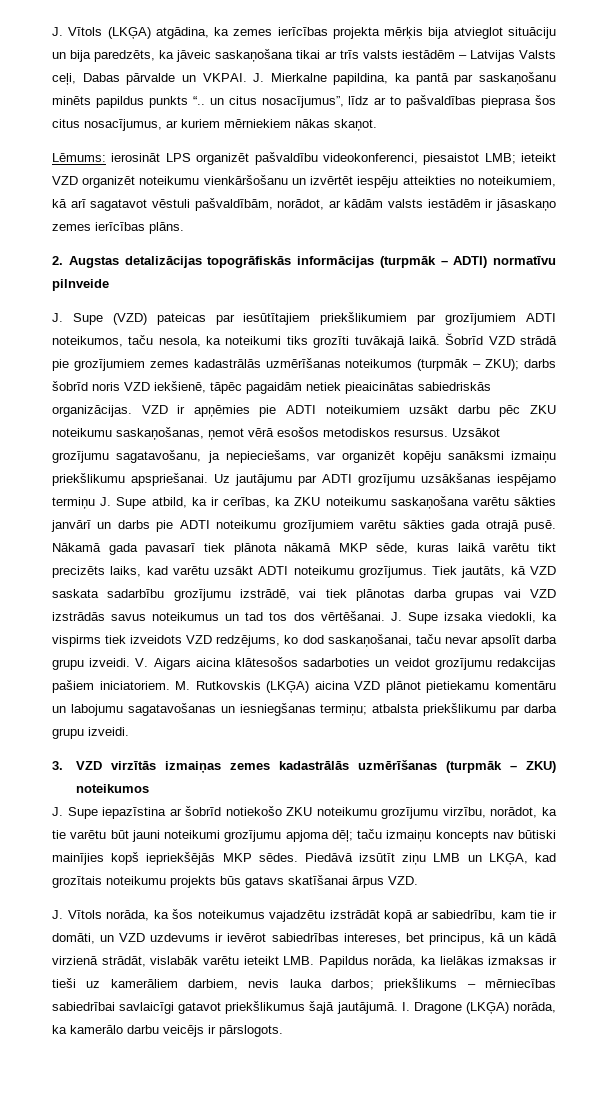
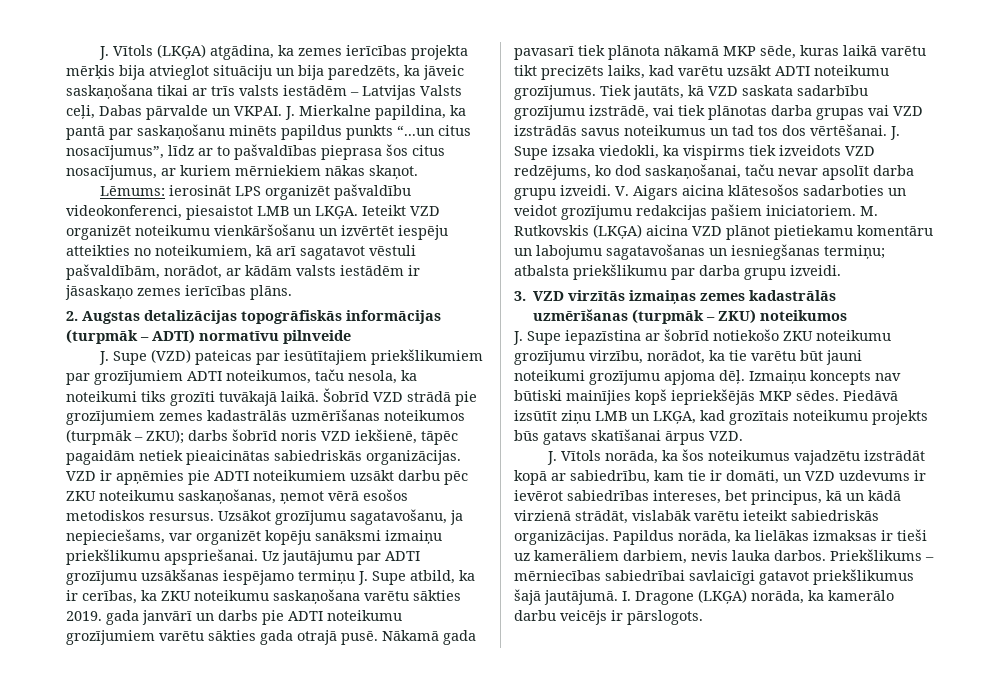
- J. Mierkalne papildina, ka pantā par saskaņošanu minēts papildus punkts “.. un citus nosacījumus”, līdz ar to pašvaldības pieprasa šos citus nosacījumus, ar kuriem mērniekiem nākas skaņot.
+ J. Mierkalne papildina, ka pantā par saskaņošanu minēts papildus punkts “...un citus nosacījumus”, līdz ar to pašvaldības pieprasa šos citus nosacījumus, ar kuriem mērniekiem nākas skaņot.
- Lēmums: ierosināt LPS organizēt pašvaldību videokonferenci, piesaistot LMB; ieteikt VZD organizēt noteikumu vienkāršošanu un izvērtēt iespēju atteikties no noteikumiem, kā arī sagatavot vēstuli pašvaldībām, norādot, ar kādām valsts iestādēm ir jāsaskaņo zemes ierīcības plāns.
+ Lēmums: ierosināt LPS organizēt pašvaldību videokonferenci, piesaistot LMB un LKĢA. Ieteikt VZD organizēt noteikumu vienkāršošanu un izvērtēt iespēju atteikties no noteikumiem, kā arī sagatavot vēstuli pašvaldībām, norādot, ar kādām valsts iestādēm ir jāsaskaņo zemes ierīcības plāns.
- Uz jautājumu par ADTI grozījumu uzsākšanas iespējamo termiņu J. Supe atbild, ka ir cerības, ka ZKU noteikumu saskaņošana varētu sākties janvārī un darbs pie ADTI noteikumu grozījumiem varētu sākties gada otrajā pusē.
+ Uz jautājumu par ADTI grozījumu uzsākšanas iespējamo termiņu J. Supe atbild, ka ir cerības, ka ZKU noteikumu saskaņošana varētu sākties 2019. gada janvārī un darbs pie ADTI noteikumu grozījumiem varētu sākties gada otrajā pusē.
- J. Supe iepazīstina ar šobrīd notiekošo ZKU noteikumu grozījumu virzību, norādot, ka tie varētu būt jauni noteikumi grozījumu apjoma dēļ; taču izmaiņu koncepts nav būtiski mainījies kopš iepriekšējās MKP sēdes.
+ J. Supe iepazīstina ar šobrīd notiekošo ZKU noteikumu grozījumu virzību, norādot, ka tie varētu būt jauni noteikumi grozījumu apjoma dēļ. Izmaiņu koncepts nav būtiski mainījies kopš iepriekšējās MKP sēdes.
- J. Vītols norāda, ka šos noteikumus vajadzētu izstrādāt kopā ar sabiedrību, kam tie ir domāti, un VZD uzdevums ir ievērot sabiedrības intereses, bet principus, kā un kādā virzienā strādāt, vislabāk varētu ieteikt LMB. Papildus norāda, ka lielākas izmaksas ir tieši uz kamerāliem darbiem, nevis lauka darbos; priekšlikums – mērniecības sabiedrībai savlaicīgi gatavot priekšlikumus šajā jautājumā.
+ J. Vītols norāda, ka šos noteikumus vajadzētu izstrādāt kopā ar sabiedrību, kam tie ir domāti, un VZD uzdevums ir ievērot sabiedrības intereses, bet principus, kā un kādā virzienā strādāt, vislabāk varētu ieteikt sabiedriskās organizācijas. Papildus norāda, ka lielākas izmaksas ir tieši uz kamerāliem darbiem, nevis lauka darbos. Priekšlikums – mērniecības sabiedrībai savlaicīgi gatavot priekšlikumus šajā jautājumā.

